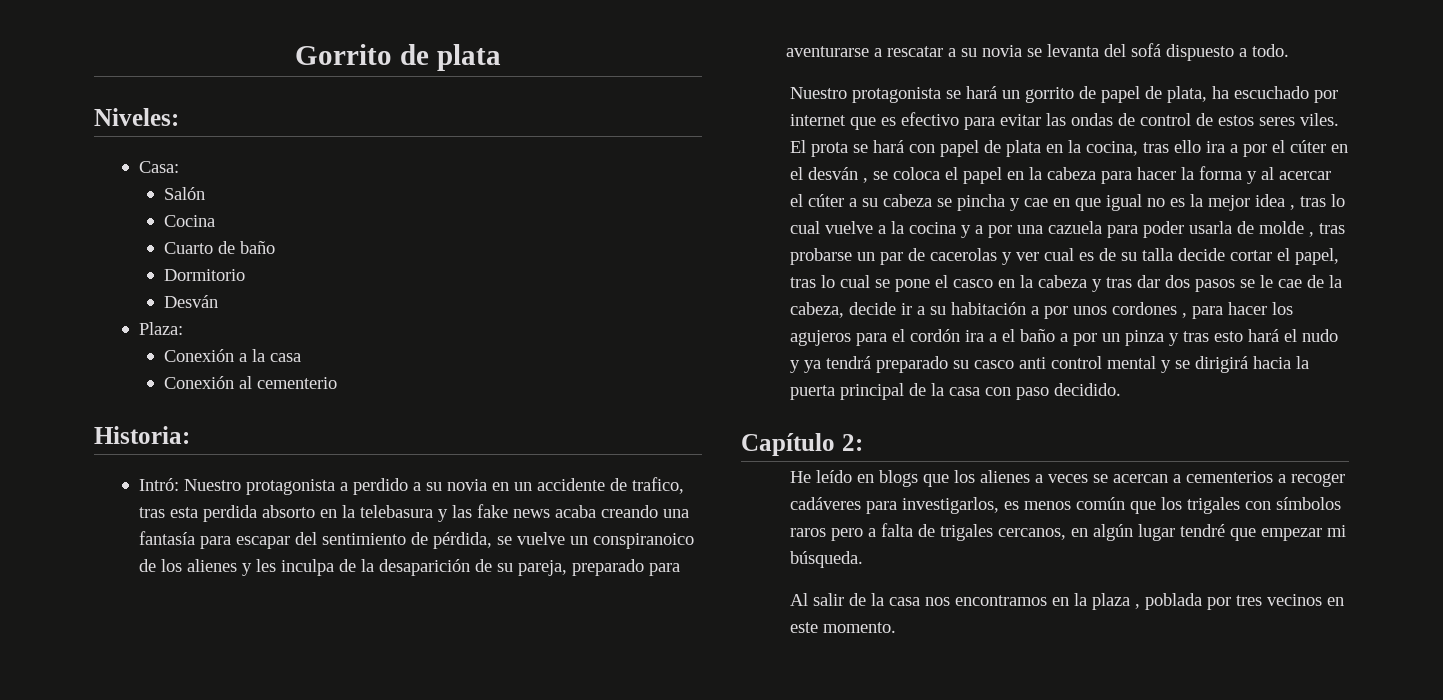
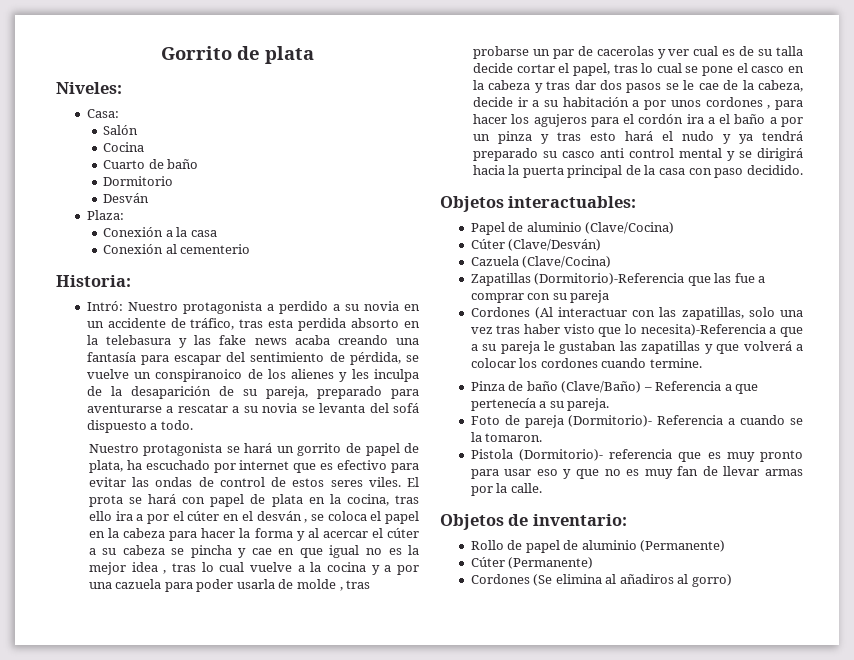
- Nuestro protagonista a perdido a su novia en un accidente de trafico, tras esta perdida absorto en la telebasura y las fake news acaba creando una fantasía para escapar del sentimiento de pérdida, se vuelve un conspiranoico de los alienes y les inculpa de la desaparición de su pareja, preparado para aventurarse a rescatar a su novia se levanta del sofá dispuesto a todo.
+ Nuestro protagonista a perdido a su novia en un accidente de tráfico, tras esta perdida absorto en la telebasura y las fake news acaba creando una fantasía para escapar del sentimiento de pérdida, se vuelve un conspiranoico de los alienes y les inculpa de la desaparición de su pareja, preparado para aventurarse a rescatar a su novia se levanta del sofá dispuesto a todo.
- Capítulo 2:
- He leído en blogs que los alienes a veces se acercan a cementerios a recoger cadáveres para investigarlos, es menos común que los trigales con símbolos raros pero a falta de trigales cercanos, en algún lugar tendré que empezar mi búsqueda.
- Al salir de la casa nos encontramos en la plaza , poblada por tres vecinos en este momento.
+ Objetos interactuables:
+ Papel de aluminio (Clave/Cocina)
+ Cúter (Clave/Desván)
+ Cazuela (Clave/Cocina)
+ Zapatillas (Dormitorio)-Referencia que las fue a comprar con su pareja
+ Cordones (Al interactuar con las zapatillas, solo una vez tras haber visto que lo necesita)-Referencia a que a su pareja le gustaban las zapatillas y que volverá a colocar los cordones cuando termine.
+ Pinza de baño (Clave/Baño) – Referencia a que pertenecía a su pareja.
+ Foto de pareja (Dormitorio)- Referencia a cuando se la tomaron.
+ Pistola (Dormitorio)- referencia que es muy pronto para usar eso y que no es muy fan de llevar armas por la calle.
+ Objetos de inventario:
+ Rollo de papel de aluminio (Permanente)
+ Cúter (Permanente)
+ Cordones (Se elimina al añadiros al gorro)

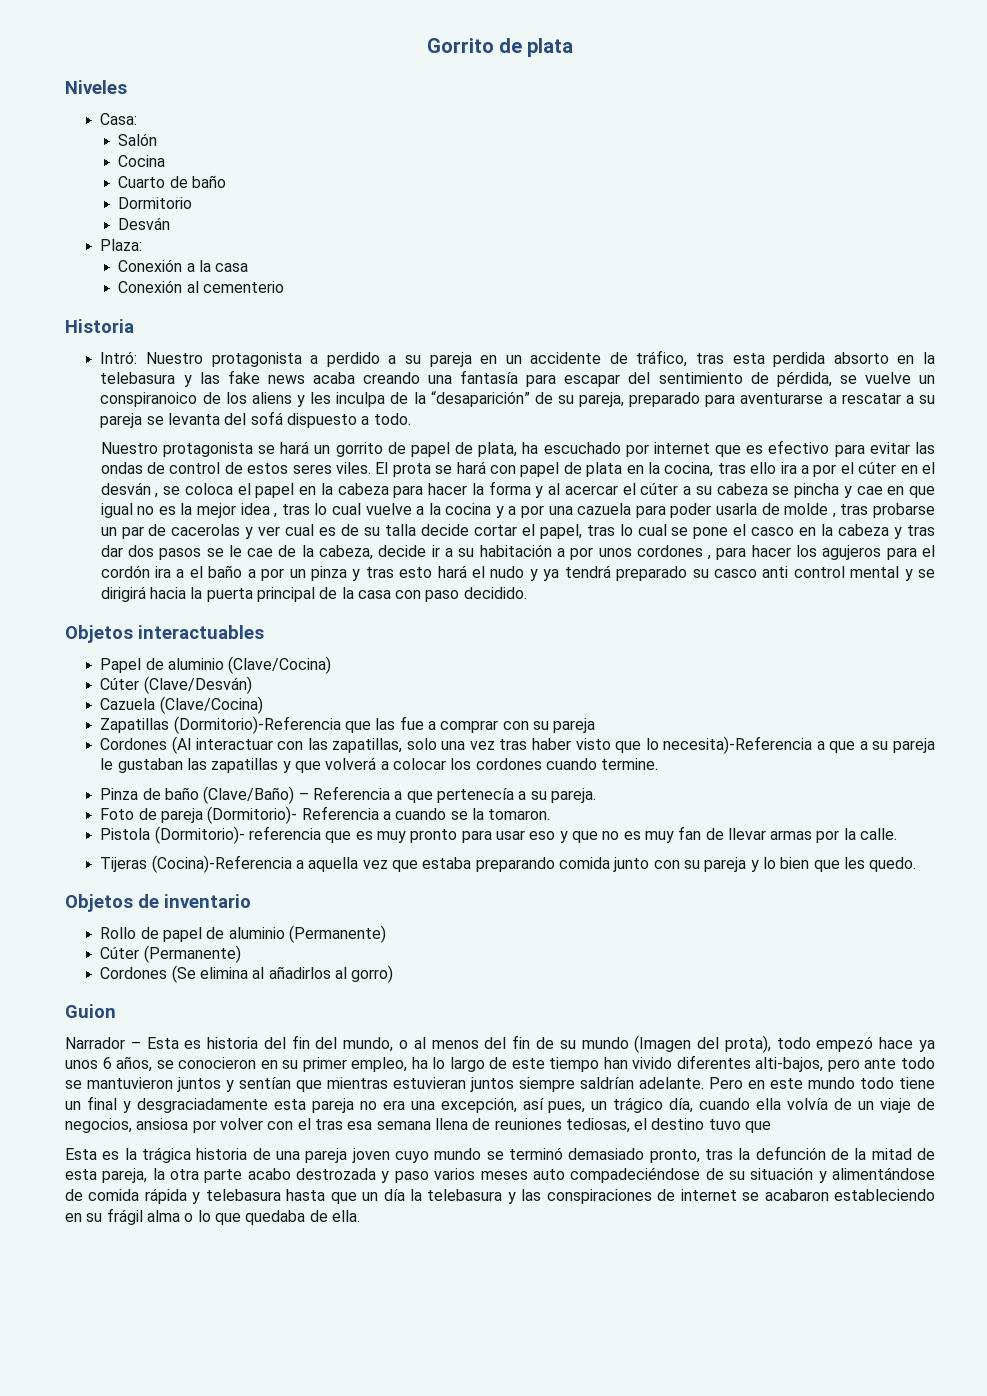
- Niveles:
+ Niveles
- Historia:
+ Historia
- Nuestro protagonista a perdido a su novia en un accidente de tráfico, tras esta perdida absorto en la telebasura y las fake news acaba creando una fantasía para escapar del sentimiento de pérdida, se vuelve un conspiranoico de los alienes y les inculpa de la desaparición de su pareja, preparado para aventurarse a rescatar a su novia se levanta del sofá dispuesto a todo.
+ Nuestro protagonista a perdido a su pareja en un accidente de tráfico, tras esta perdida absorto en la telebasura y las fake news acaba creando una fantasía para escapar del sentimiento de pérdida, se vuelve un conspiranoico de los aliens y les inculpa de la “desaparición” de su pareja, preparado para aventurarse a rescatar a su pareja se levanta del sofá dispuesto a todo.
- Objetos interactuables:
+ Objetos interactuables
+ Tijeras (Cocina)-Referencia a aquella vez que estaba preparando comida junto con su pareja y lo bien que les quedo.
- Objetos de inventario:
+ Objetos de inventario
- Cordones (Se elimina al añadiros al gorro)
+ Cordones (Se elimina al añadirlos al gorro)
+ Guion
+ Narrador – Esta es historia del fin del mundo, o al menos del fin de su mundo (Imagen del prota), todo empezó hace ya unos 6 años, se conocieron en su primer empleo, ha lo largo de este tiempo han vivido diferentes alti-bajos, pero ante todo se mantuvieron juntos y sentían que mientras estuvieran juntos siempre saldrían adelante. Pero en este mundo todo tiene un final y desgraciadamente esta pareja no era una excepción, así pues, un trágico día, cuando ella volvía de un viaje de negocios, ansiosa por volver con el tras esa semana llena de reuniones tediosas, el destino tuvo que
+ Esta es la trágica historia de una pareja joven cuyo mundo se terminó demasiado pronto, tras la defunción de la mitad de esta pareja, la otra parte acabo destrozada y paso varios meses auto compadeciéndose de su situación y alimentándose de comida rápida y telebasura hasta que un día la telebasura y las conspiraciones de internet se acabaron estableciendo en su frágil alma o lo que quedaba de ella.

